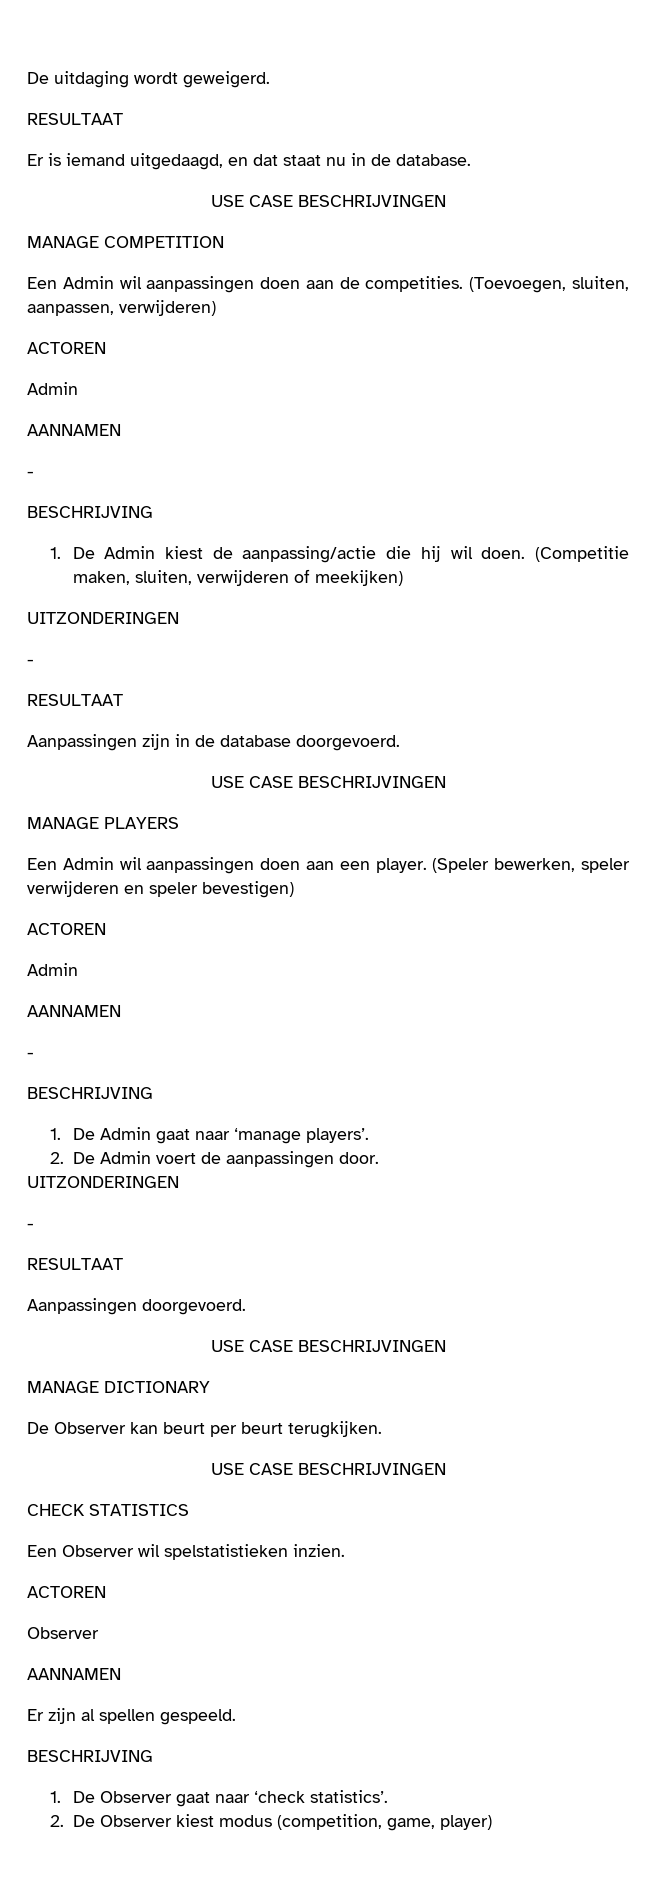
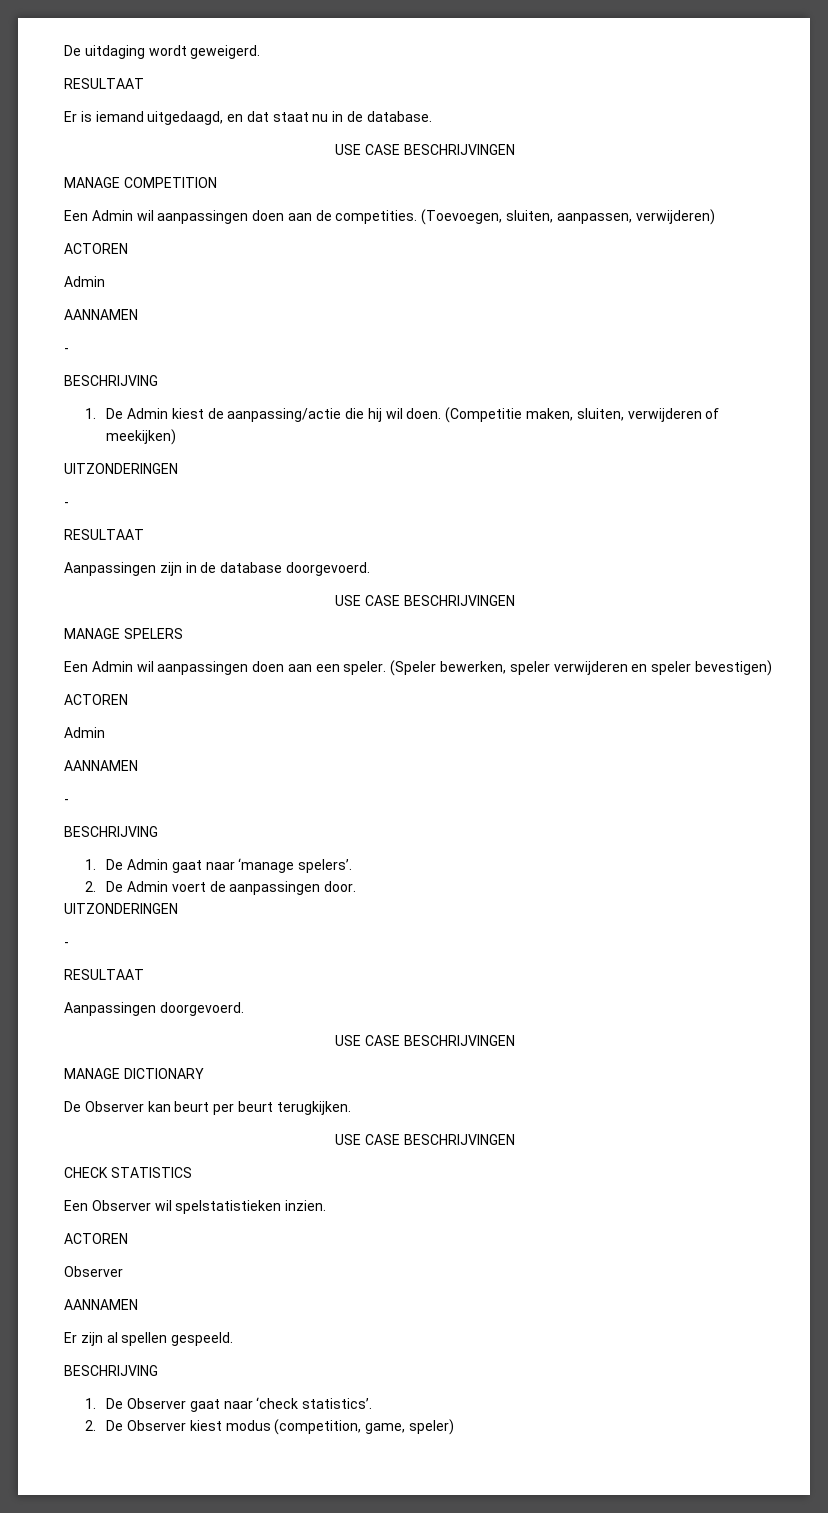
- MANAGE PLAYERS
+ MANAGE SPELERS
- Een Admin wil aanpassingen doen aan een player.
+ Een Admin wil aanpassingen doen aan een speler.
- 1. De Admin gaat naar ‘manage players’.
+ 1. De Admin gaat naar ‘manage spelers’.
- 2. De Observer kiest modus (competition, game, player)
+ 2. De Observer kiest modus (competition, game, speler)

